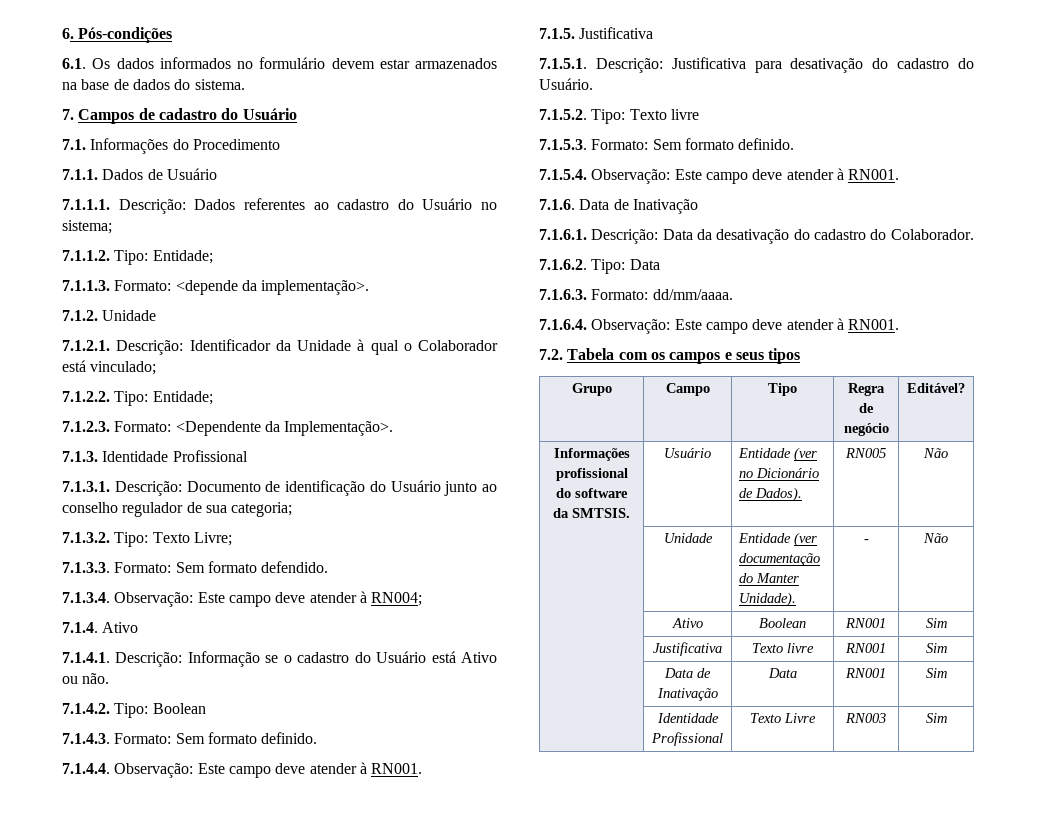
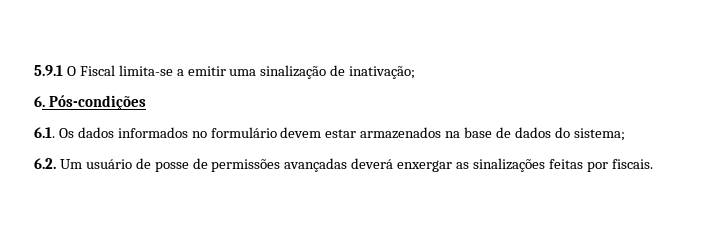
+ 5.9.1 O Fiscal limita-se a emitir uma sinalização de inativação;
- 6.1. Os dados informados no formulário devem estar armazenados na base de dados do sistema.
- 7. Campos de cadastro do Usuário
- 7.1. Informações do Procedimento
- 7.1.1. Dados de Usuário
- 7.1.1.1. Descrição: Dados referentes ao cadastro do Usuário no sistema;
- 7.1.1.2. Tipo: Entidade;
- 7.1.1.3. Formato: <depende da implementação>.
- 7.1.2. Unidade
- 7.1.2.1. Descrição: Identificador da Unidade à qual o Colaborador está vinculado;
- 7.1.2.2. Tipo: Entidade;
- 7.1.2.3. Formato: <Dependente da Implementação>.
- 7.1.3. Identidade Profissional
- 7.1.3.1. Descrição: Documento de identificação do Usuário junto ao conselho regulador de sua categoria;
- 7.1.3.2. Tipo: Texto Livre;
- 7.1.3.3. Formato: Sem formato defendido.
- 7.1.3.4. Observação: Este campo deve atender à RN004;
- 7.1.4. Ativo
- 7.1.4.1. Descrição: Informação se o cadastro do Usuário está Ativo ou não.
- 7.1.4.2. Tipo: Boolean
- 7.1.4.3. Formato: Sem formato definido.
- 7.1.4.4. Observação: Este campo deve atender à RN001.
- 7.1.5. Justificativa
- 7.1.5.1. Descrição: Justificativa para desativação do cadastro do Usuário.
- 7.1.5.2. Tipo: Texto livre
- 7.1.5.3. Formato: Sem formato definido.
- 7.1.5.4. Observação: Este campo deve atender à RN001.
- 7.1.6. Data de Inativação
- 7.1.6.1. Descrição: Data da desativação do cadastro do Colaborador.
- 7.1.6.2. Tipo: Data
- 7.1.6.3. Formato: dd/mm/aaaa.
- 7.1.6.4. Observação: Este campo deve atender à RN001.
- 7.2. Tabela com os campos e seus tipos
- Grupo | Campo | Tipo | Regra de negócio | Editável?
- Informações profissional do software da SMTSIS. | Usuário | Entidade (ver no Dicionário de Dados). | RN005 | Não
- | Unidade | Entidade (ver documentação do Manter Unidade). | - | Não
- | Ativo | Boolean | RN001 | Sim
- | Justificativa | Texto livre | RN001 | Sim
- | Data de Inativação | Data | RN001 | Sim
- | Identidade Profissional | Texto Livre | RN003 | Sim
+ 6.1. Os dados informados no formulário devem estar armazenados na base de dados do sistema;
+ 6.2. Um usuário de posse de permissões avançadas deverá enxergar as sinalizações feitas por fiscais.

